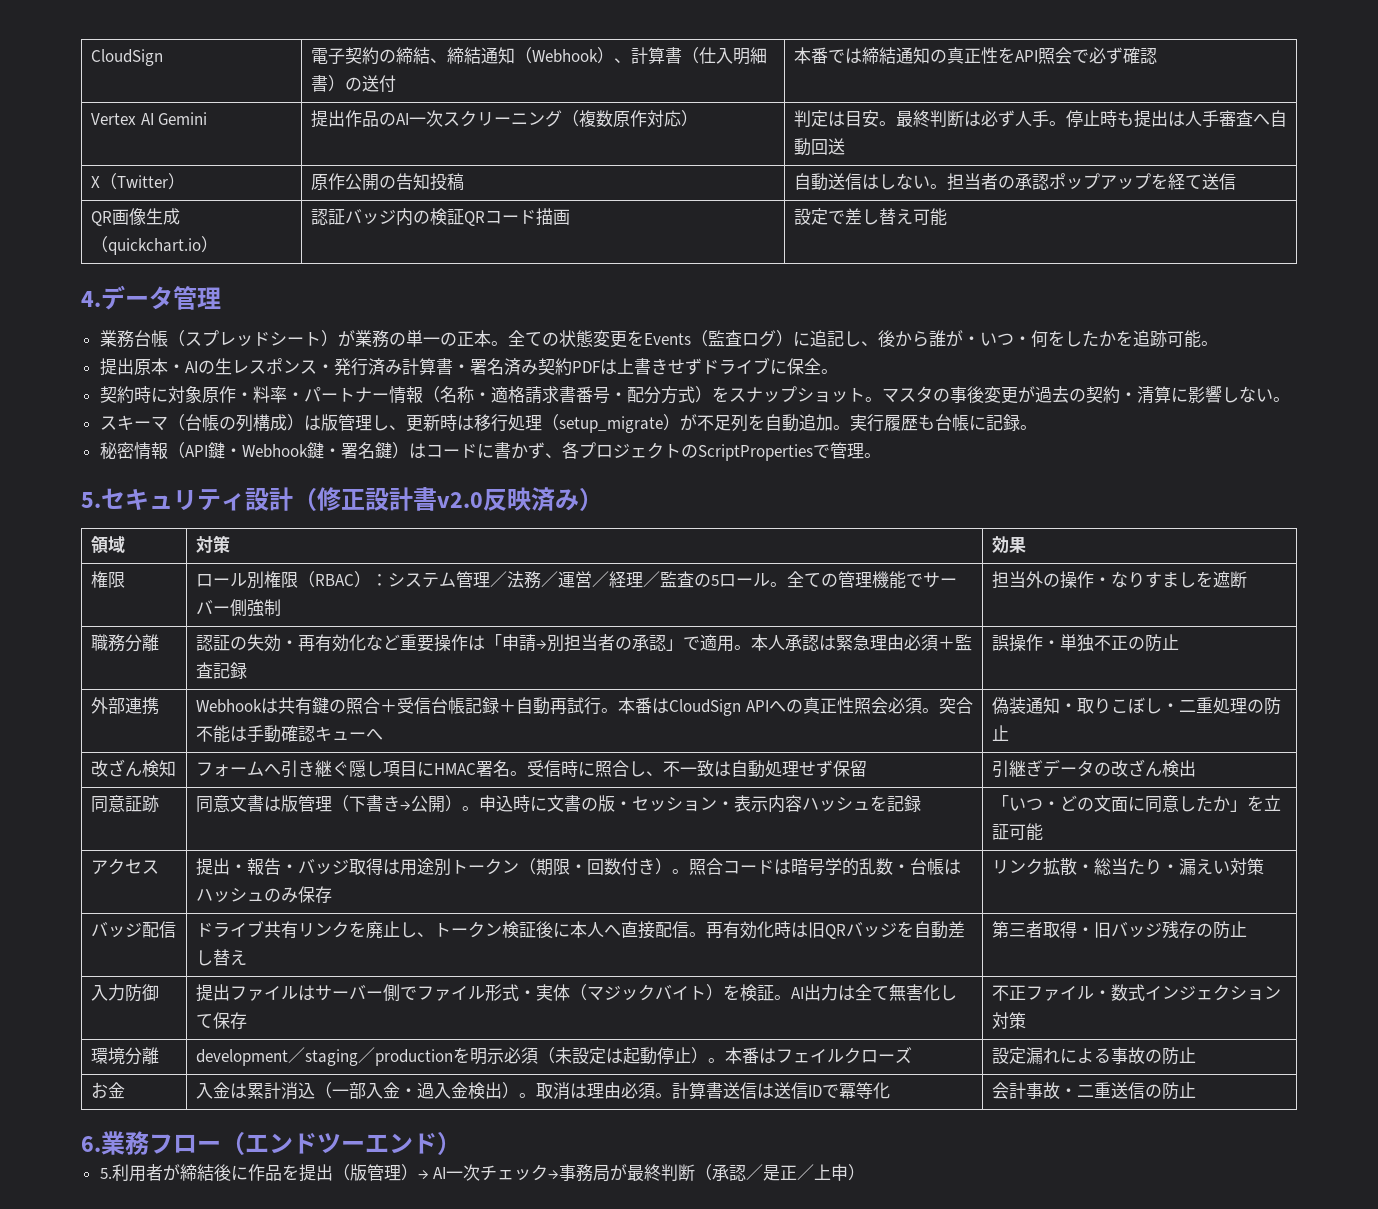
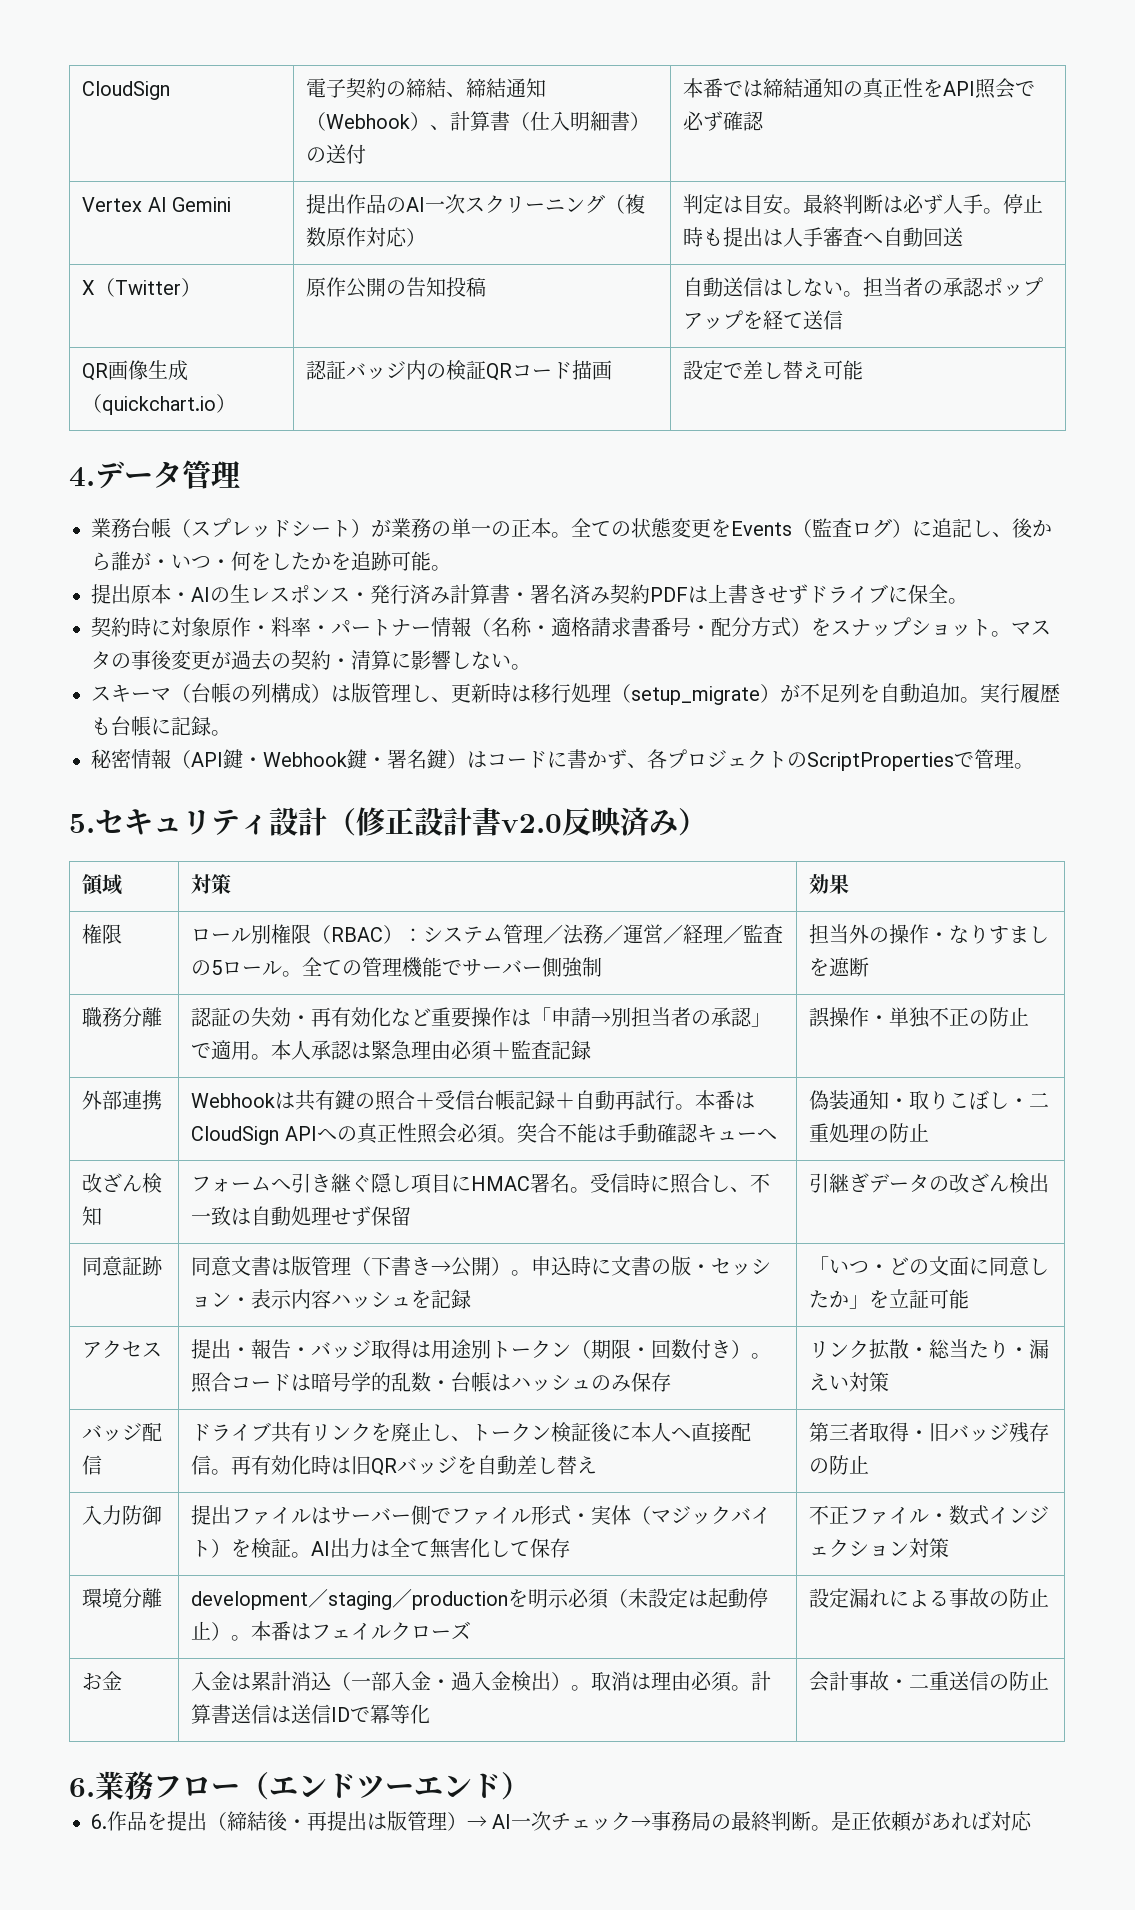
- 5.利用者が締結後に作品を提出（版管理）→ AI一次チェック→事務局が最終判断（承認／是正／上申）
+ 6.作品を提出（締結後・再提出は版管理）→ AI一次チェック→事務局の最終判断。是正依頼があれば対応

